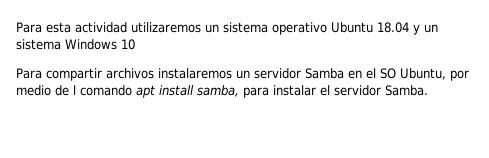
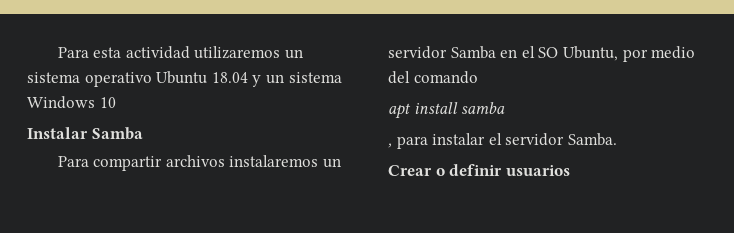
+ Instalar Samba
- Para compartir archivos instalaremos un servidor Samba en el SO Ubuntu, por medio de l comando apt install samba, para instalar el servidor Samba.
+ Para compartir archivos instalaremos un servidor Samba en el SO Ubuntu, por medio del comando
+ apt install samba
+ , para instalar el servidor Samba.
+ Crear o definir usuarios

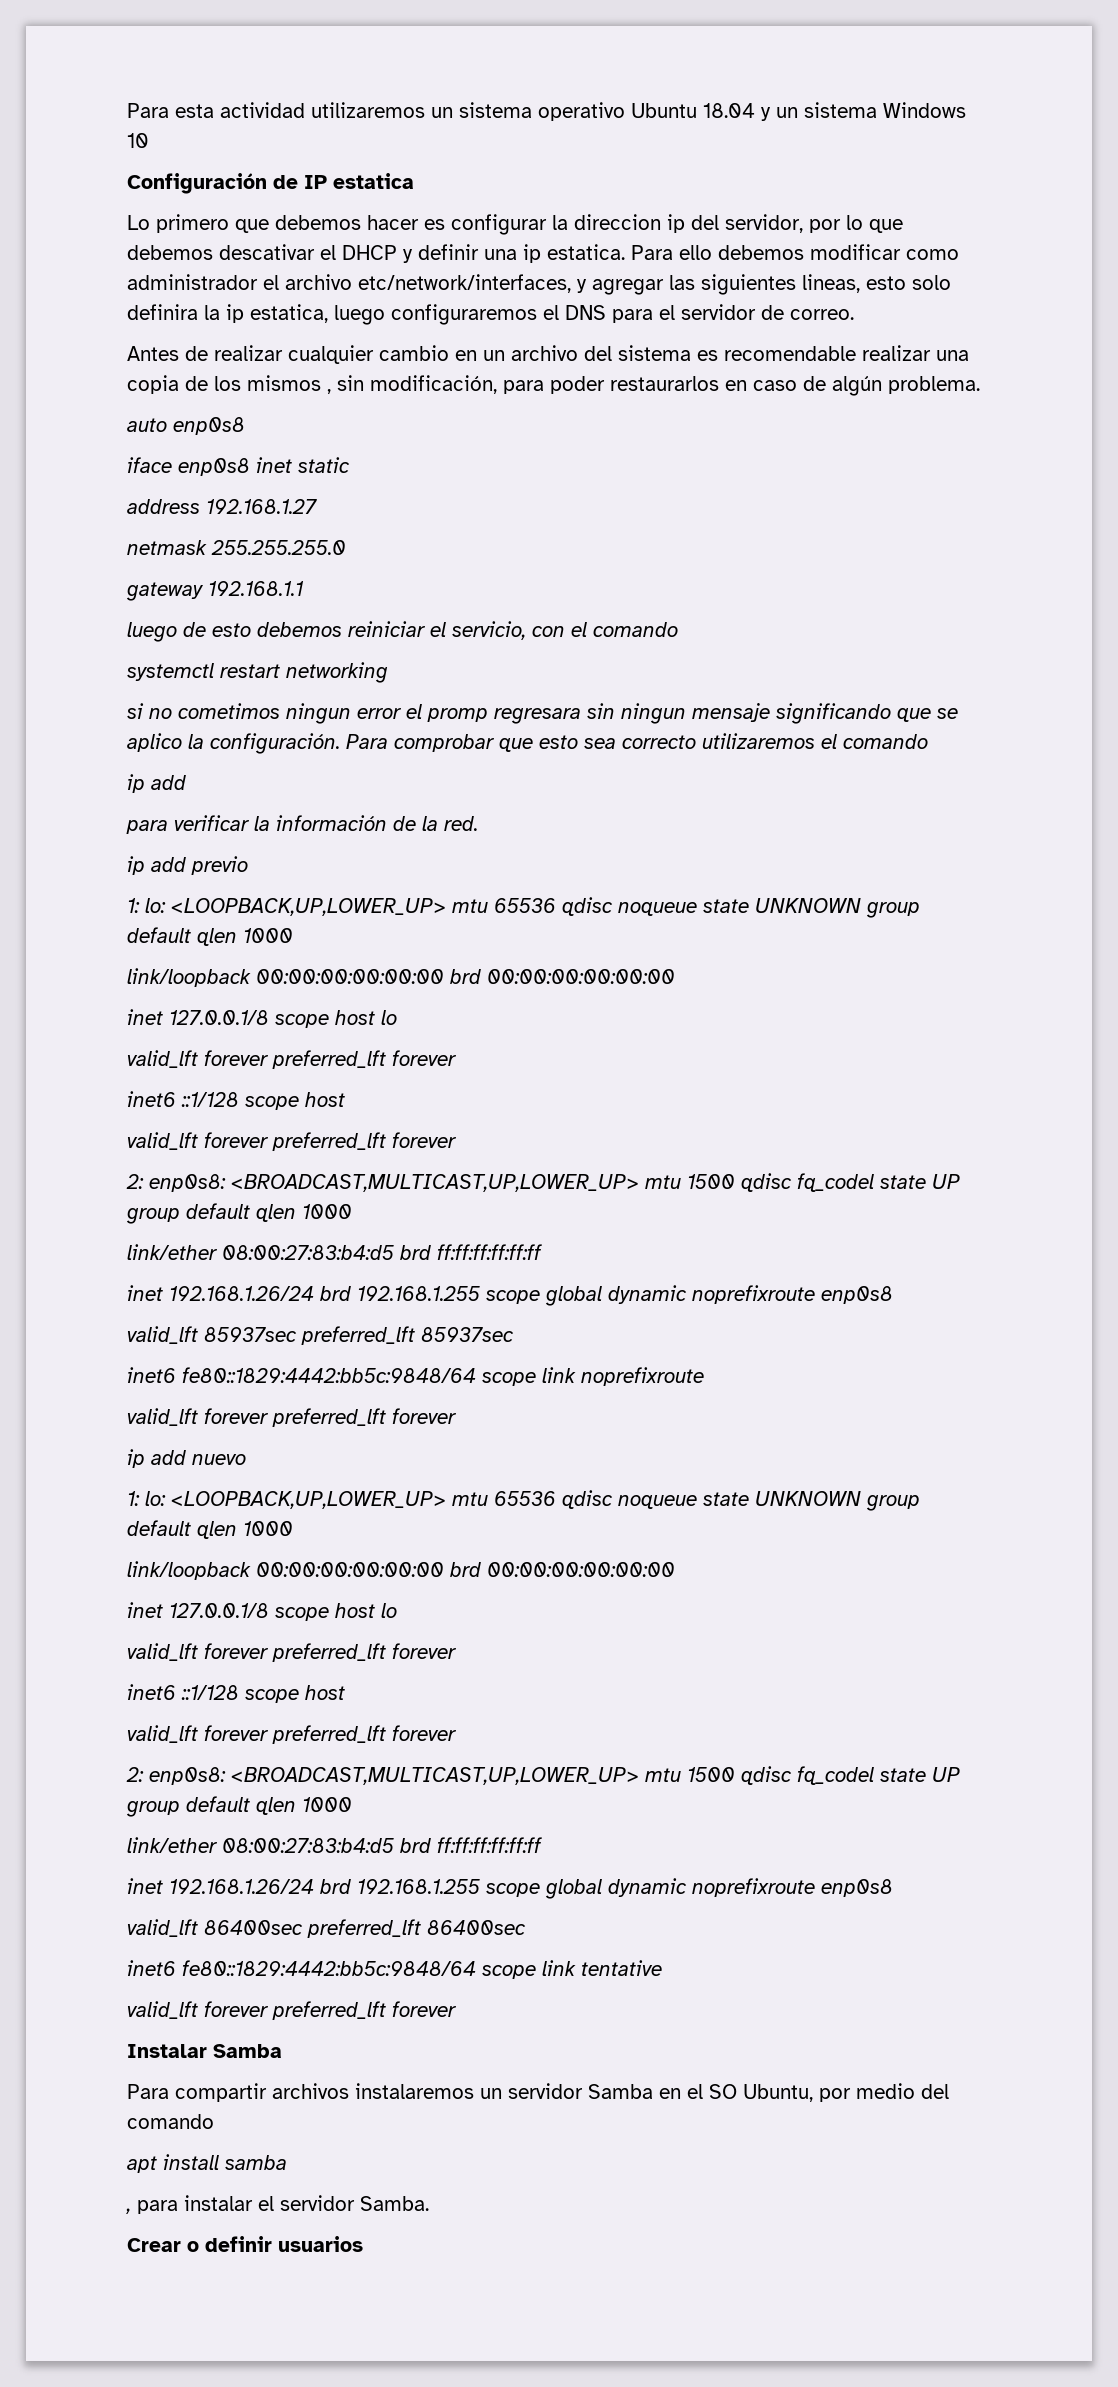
+ Configuración de IP estatica
+ Lo primero que debemos hacer es configurar la direccion ip del servidor, por lo que debemos descativar el DHCP y definir una ip estatica. Para ello debemos modificar como administrador el archivo etc/network/interfaces, y agregar las siguientes lineas, esto solo definira la ip estatica, luego configuraremos el DNS para el servidor de correo.
+ Antes de realizar cualquier cambio en un archivo del sistema es recomendable realizar una copia de los mismos , sin modificación, para poder restaurarlos en caso de algún problema.
+ auto enp0s8
+ iface enp0s8 inet static
+ address 192.168.1.27
+ netmask 255.255.255.0
+ gateway 192.168.1.1
+ luego de esto debemos reiniciar el servicio, con el comando
+ systemctl restart networking
+ si no cometimos ningun error el promp regresara sin ningun mensaje significando que se aplico la configuración. Para comprobar que esto sea correcto utilizaremos el comando
+ ip add
+ para verificar la información de la red.
+ ip add previo
+ 1: lo: <LOOPBACK,UP,LOWER_UP> mtu 65536 qdisc noqueue state UNKNOWN group default qlen 1000
+ link/loopback 00:00:00:00:00:00 brd 00:00:00:00:00:00
+ inet 127.0.0.1/8 scope host lo
+ valid_lft forever preferred_lft forever
+ inet6 ::1/128 scope host
+ valid_lft forever preferred_lft forever
+ 2: enp0s8: <BROADCAST,MULTICAST,UP,LOWER_UP> mtu 1500 qdisc fq_codel state UP group default qlen 1000
+ link/ether 08:00:27:83:b4:d5 brd ff:ff:ff:ff:ff:ff
+ inet 192.168.1.26/24 brd 192.168.1.255 scope global dynamic noprefixroute enp0s8
+ valid_lft 85937sec preferred_lft 85937sec
+ inet6 fe80::1829:4442:bb5c:9848/64 scope link noprefixroute
+ valid_lft forever preferred_lft forever
+ ip add nuevo
+ 1: lo: <LOOPBACK,UP,LOWER_UP> mtu 65536 qdisc noqueue state UNKNOWN group default qlen 1000
+ link/loopback 00:00:00:00:00:00 brd 00:00:00:00:00:00
+ inet 127.0.0.1/8 scope host lo
+ valid_lft forever preferred_lft forever
+ inet6 ::1/128 scope host
+ valid_lft forever preferred_lft forever
+ 2: enp0s8: <BROADCAST,MULTICAST,UP,LOWER_UP> mtu 1500 qdisc fq_codel state UP group default qlen 1000
+ link/ether 08:00:27:83:b4:d5 brd ff:ff:ff:ff:ff:ff
+ inet 192.168.1.26/24 brd 192.168.1.255 scope global dynamic noprefixroute enp0s8
+ valid_lft 86400sec preferred_lft 86400sec
+ inet6 fe80::1829:4442:bb5c:9848/64 scope link tentative
+ valid_lft forever preferred_lft forever

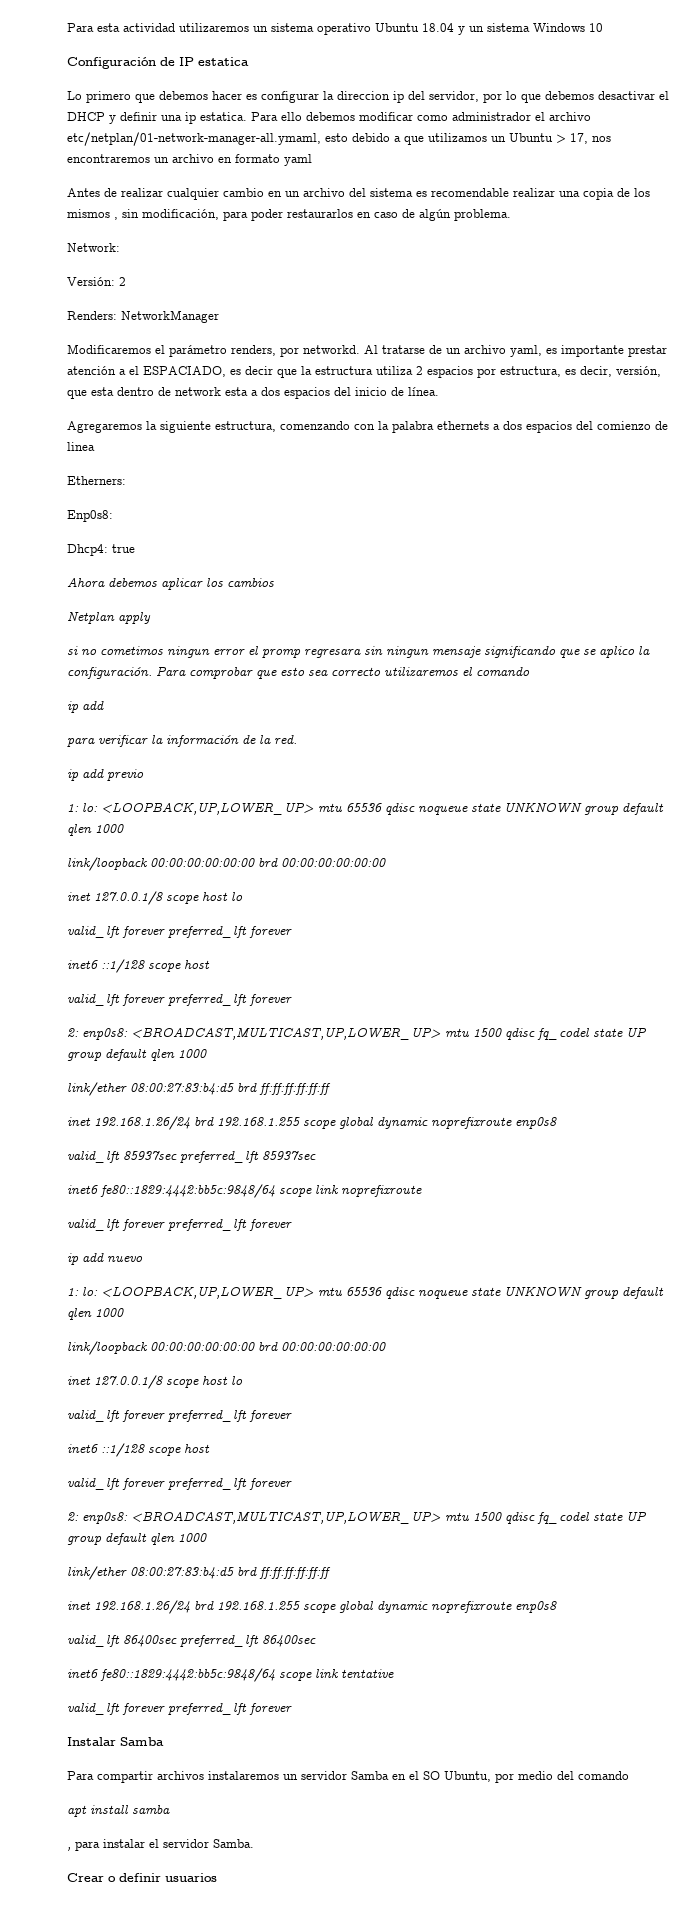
- Lo primero que debemos hacer es configurar la direccion ip del servidor, por lo que debemos descativar el DHCP y definir una ip estatica.
+ Lo primero que debemos hacer es configurar la direccion ip del servidor, por lo que debemos desactivar el DHCP y definir una ip estatica.
- Para ello debemos modificar como administrador el archivo etc/network/interfaces, y agregar las siguientes lineas, esto solo definira la ip estatica, luego configuraremos el DNS para el servidor de correo.
+ Para ello debemos modificar como administrador el archivo etc/netplan/01-network-manager-all.ymaml, esto debido a que utilizamos un Ubuntu > 17, nos encontraremos un archivo en formato yaml
- auto enp0s8
- iface enp0s8 inet static
- address 192.168.1.27
- netmask 255.255.255.0
- gateway 192.168.1.1
- luego de esto debemos reiniciar el servicio, con el comando
- systemctl restart networking
+ Network:
+ Versión: 2
+ Renders: NetworkManager
+ Modificaremos el parámetro renders, por networkd. Al tratarse de un archivo yaml, es importante prestar atención a el ESPACIADO, es decir que la estructura utiliza 2 espacios por estructura, es decir, versión, que esta dentro de network esta a dos espacios del inicio de línea.
+ Agregaremos la siguiente estructura, comenzando con la palabra ethernets a dos espacios del comienzo de linea
+ Etherners:
+ Enp0s8:
+ Dhcp4: true
+ Ahora debemos aplicar los cambios
+ Netplan apply

